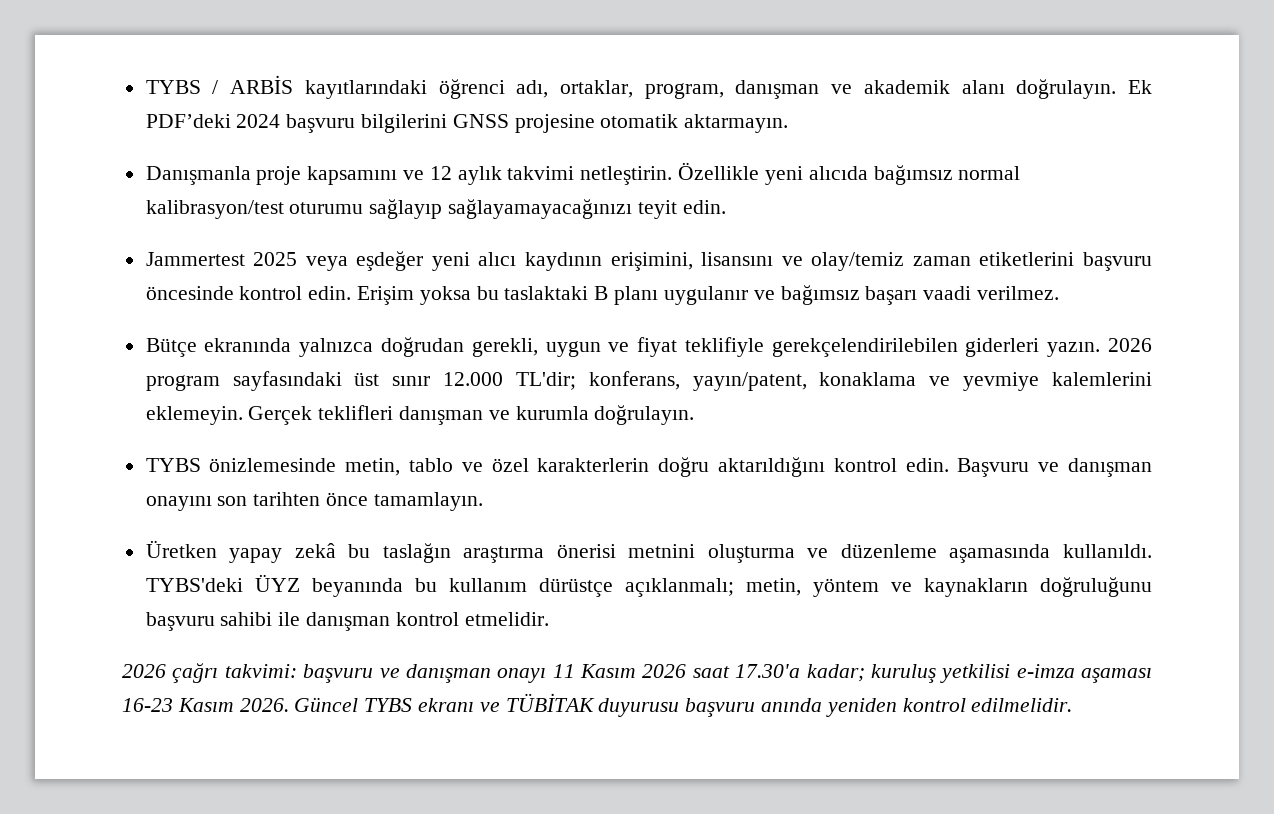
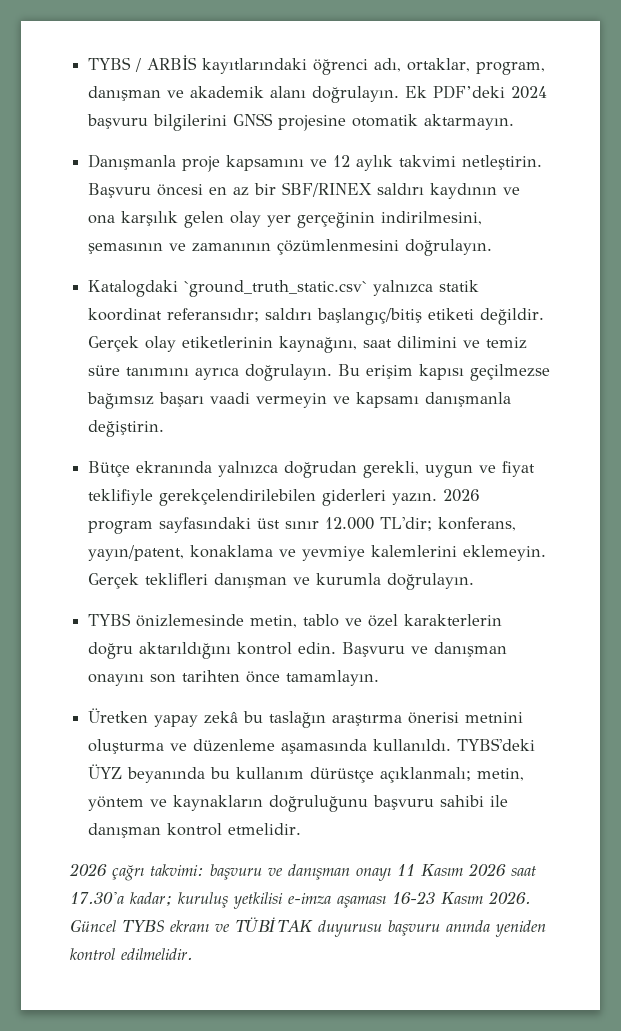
- Özellikle yeni alıcıda bağımsız normal kalibrasyon/test oturumu sağlayıp sağlayamayacağınızı teyit edin.
- Jammertest 2025 veya eşdeğer yeni alıcı kaydının erişimini, lisansını ve olay/temiz zaman etiketlerini başvuru öncesinde kontrol edin. Erişim yoksa bu taslaktaki B planı uygulanır ve bağımsız başarı vaadi verilmez.
+ Başvuru öncesi en az bir SBF/RINEX saldırı kaydının ve ona karşılık gelen olay yer gerçeğinin indirilmesini, şemasının ve zamanının çözümlenmesini doğrulayın.
+ Katalogdaki `ground_truth_static.csv` yalnızca statik koordinat referansıdır; saldırı başlangıç/bitiş etiketi değildir. Gerçek olay etiketlerinin kaynağını, saat dilimini ve temiz süre tanımını ayrıca doğrulayın. Bu erişim kapısı geçilmezse bağımsız başarı vaadi vermeyin ve kapsamı danışmanla değiştirin.

